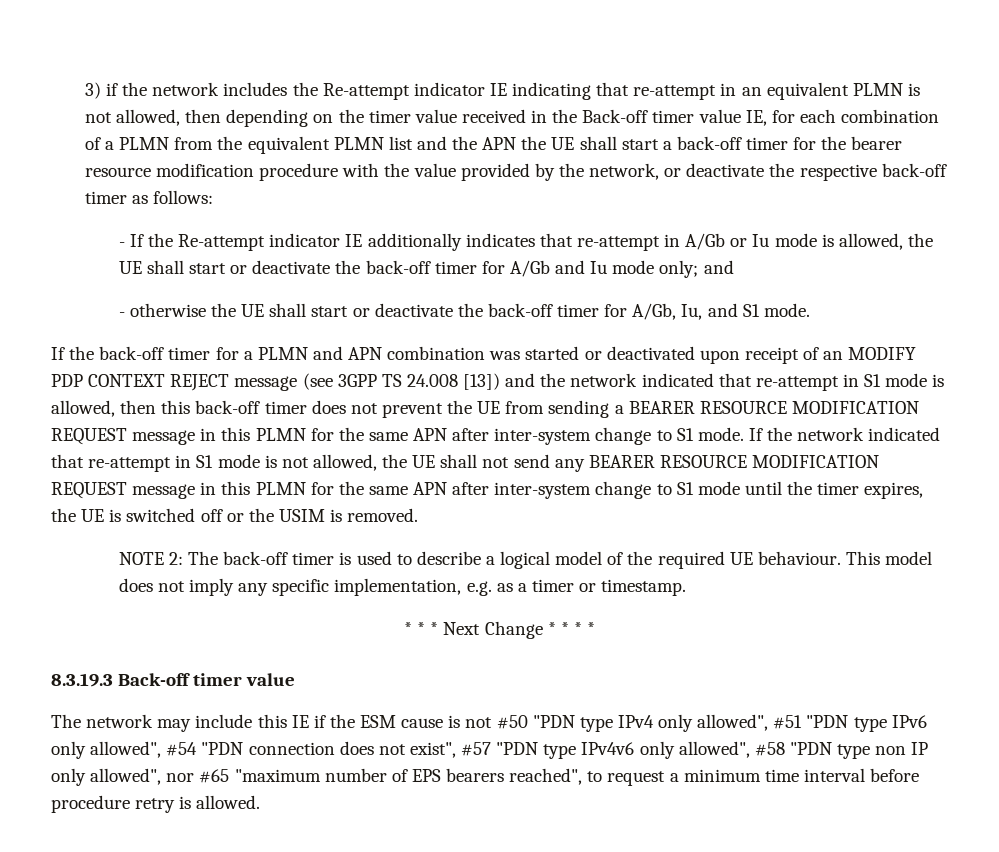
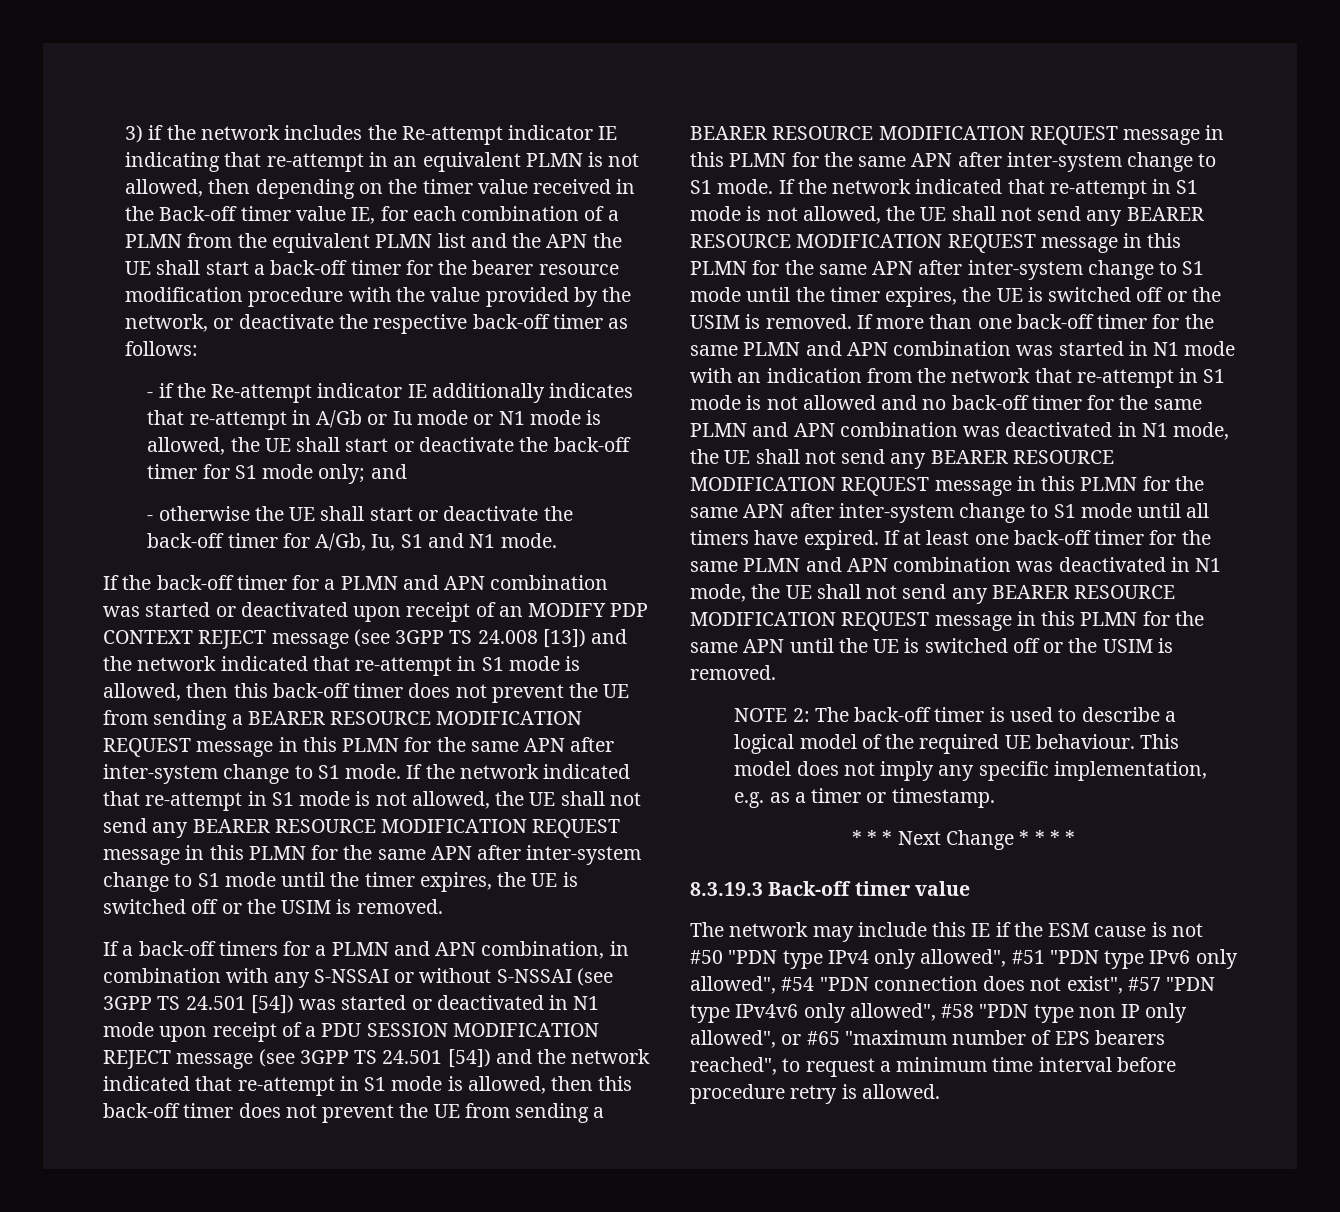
- - If the Re-attempt indicator IE additionally indicates that re-attempt in A/Gb or Iu mode is allowed, the UE shall start or deactivate the back-off timer for A/Gb and Iu mode only; and
+ - if the Re-attempt indicator IE additionally indicates that re-attempt in A/Gb or Iu mode or N1 mode is allowed, the UE shall start or deactivate the back-off timer for S1 mode only; and
- - otherwise the UE shall start or deactivate the back-off timer for A/Gb, Iu, and S1 mode.
+ - otherwise the UE shall start or deactivate the back-off timer for A/Gb, Iu, S1 and N1 mode.
+ If a back-off timers for a PLMN and APN combination, in combination with any S-NSSAI or without S-NSSAI (see 3GPP TS 24.501 [54]) was started or deactivated in N1 mode upon receipt of a PDU SESSION MODIFICATION REJECT message (see 3GPP TS 24.501 [54]) and the network indicated that re-attempt in S1 mode is allowed, then this back-off timer does not prevent the UE from sending a BEARER RESOURCE MODIFICATION REQUEST message in this PLMN for the same APN after inter-system change to S1 mode. If the network indicated that re-attempt in S1 mode is not allowed, the UE shall not send any BEARER RESOURCE MODIFICATION REQUEST message in this PLMN for the same APN after inter-system change to S1 mode until the timer expires, the UE is switched off or the USIM is removed. If more than one back-off timer for the same PLMN and APN combination was started in N1 mode with an indication from the network that re-attempt in S1 mode is not allowed and no back-off timer for the same PLMN and APN combination was deactivated in N1 mode, the UE shall not send any BEARER RESOURCE MODIFICATION REQUEST message in this PLMN for the same APN after inter-system change to S1 mode until all timers have expired. If at least one back-off timer for the same PLMN and APN combination was deactivated in N1 mode, the UE shall not send any BEARER RESOURCE MODIFICATION REQUEST message in this PLMN for the same APN until the UE is switched off or the USIM is removed.
- The network may include this IE if the ESM cause is not #50 "PDN type IPv4 only allowed", #51 "PDN type IPv6 only allowed", #54 "PDN connection does not exist", #57 "PDN type IPv4v6 only allowed", #58 "PDN type non IP only allowed", nor #65 "maximum number of EPS bearers reached", to request a minimum time interval before procedure retry is allowed.
+ The network may include this IE if the ESM cause is not #50 "PDN type IPv4 only allowed", #51 "PDN type IPv6 only allowed", #54 "PDN connection does not exist", #57 "PDN type IPv4v6 only allowed", #58 "PDN type non IP only allowed", or #65 "maximum number of EPS bearers reached", to request a minimum time interval before procedure retry is allowed.

